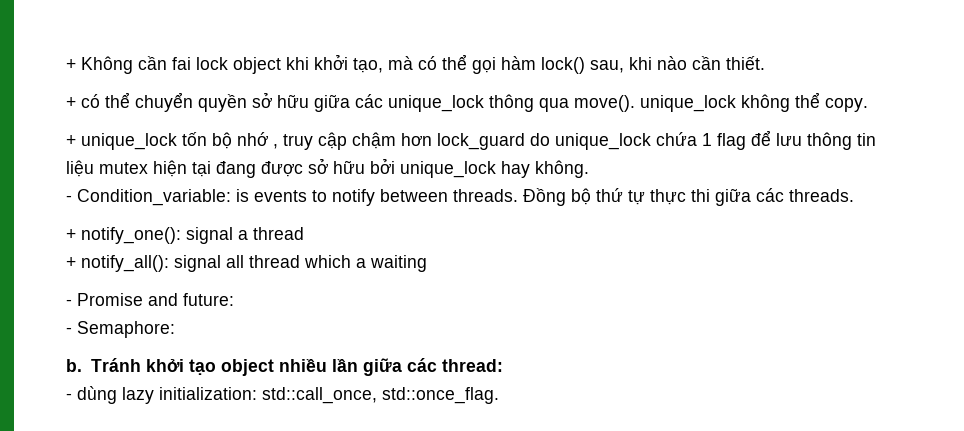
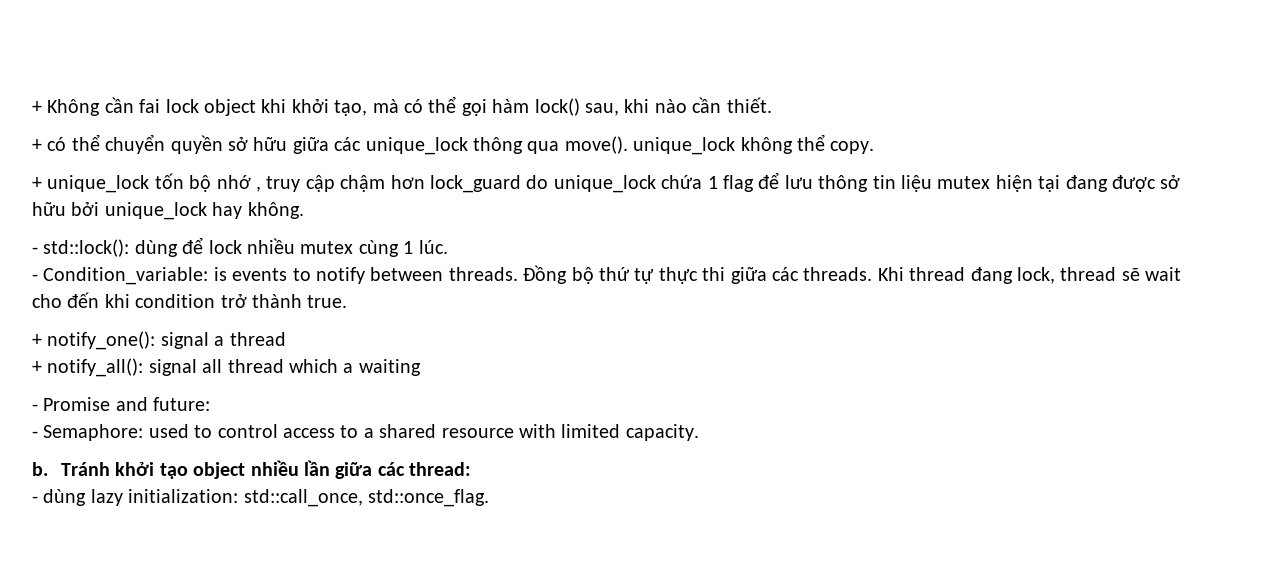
+ - std::lock(): dùng để lock nhiều mutex cùng 1 lúc.
+ Khi thread đang lock, thread sẽ wait cho đến khi condition trở thành true.
- - Semaphore:
+ - Semaphore: used to control access to a shared resource with limited capacity.

